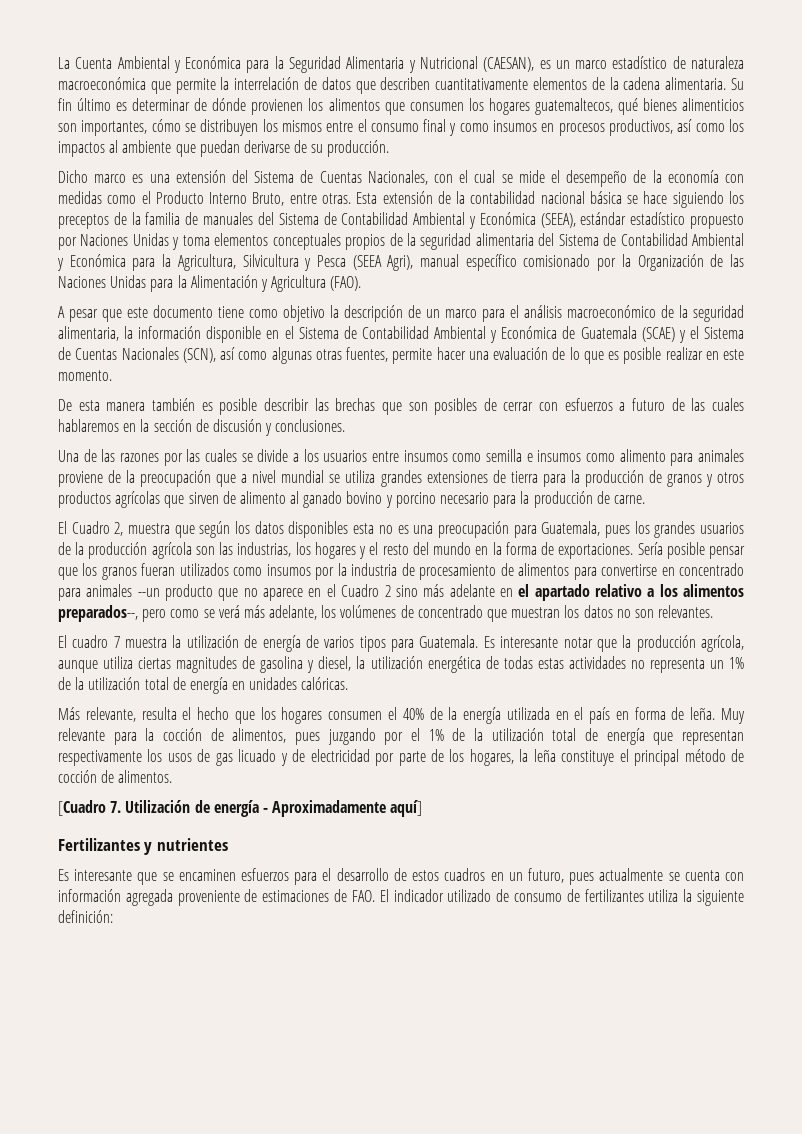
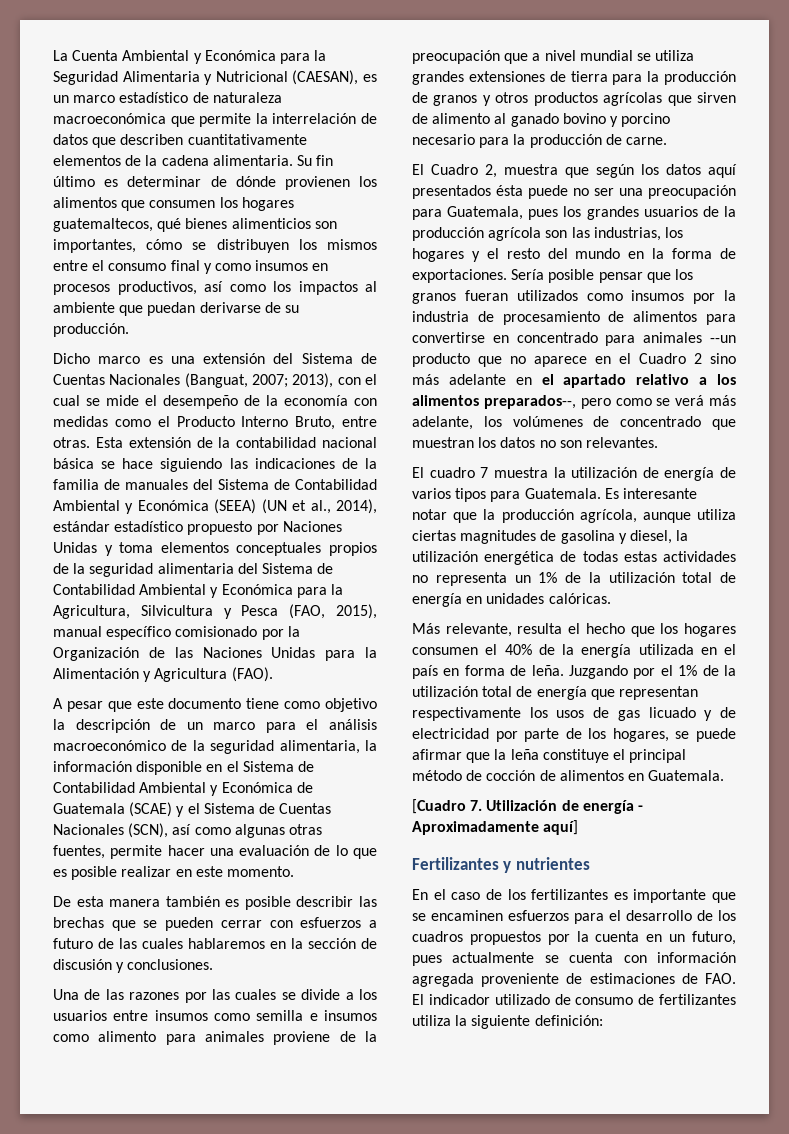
- Dicho marco es una extensión del Sistema de Cuentas Nacionales, con el cual se mide el desempeño de la economía con medidas como el Producto Interno Bruto, entre otras.
+ Dicho marco es una extensión del Sistema de Cuentas Nacionales (Banguat, 2007; 2013), con el cual se mide el desempeño de la economía con medidas como el Producto Interno Bruto, entre otras.
- Esta extensión de la contabilidad nacional básica se hace siguiendo los preceptos de la familia de manuales del Sistema de Contabilidad Ambiental y Económica (SEEA), estándar estadístico propuesto por Naciones Unidas y toma elementos conceptuales propios de la seguridad alimentaria del Sistema de Contabilidad Ambiental y Económica para la Agricultura, Silvicultura y Pesca (SEEA Agri), manual específico comisionado por la Organización de las Naciones Unidas para la Alimentación y Agricultura (FAO).
+ Esta extensión de la contabilidad nacional básica se hace siguiendo las indicaciones de la familia de manuales del Sistema de Contabilidad Ambiental y Económica (SEEA) (UN et al., 2014), estándar estadístico propuesto por Naciones Unidas y toma elementos conceptuales propios de la seguridad alimentaria del Sistema de Contabilidad Ambiental y Económica para la Agricultura, Silvicultura y Pesca (FAO, 2015), manual específico comisionado por la Organización de las Naciones Unidas para la Alimentación y Agricultura (FAO).
- De esta manera también es posible describir las brechas que son posibles de cerrar con esfuerzos a futuro de las cuales hablaremos en la sección de discusión y conclusiones.
+ De esta manera también es posible describir las brechas que se pueden cerrar con esfuerzos a futuro de las cuales hablaremos en la sección de discusión y conclusiones.
- El Cuadro 2, muestra que según los datos disponibles esta no es una preocupación para Guatemala, pues los grandes usuarios de la producción agrícola son las industrias, los hogares y el resto del mundo en la forma de exportaciones.
+ El Cuadro 2, muestra que según los datos aquí presentados ésta puede no ser una preocupación para Guatemala, pues los grandes usuarios de la producción agrícola son las industrias, los hogares y el resto del mundo en la forma de exportaciones.
- Muy relevante para la cocción de alimentos, pues juzgando por el 1% de la utilización total de energía que representan respectivamente los usos de gas licuado y de electricidad por parte de los hogares, la leña constituye el principal método de cocción de alimentos.
+ Juzgando por el 1% de la utilización total de energía que representan respectivamente los usos de gas licuado y de electricidad por parte de los hogares, se puede afirmar que la leña constituye el principal método de cocción de alimentos en Guatemala.
- Es interesante que se encaminen esfuerzos para el desarrollo de estos cuadros en un futuro, pues actualmente se cuenta con información agregada proveniente de estimaciones de FAO. El indicador utilizado de consumo de fertilizantes utiliza la siguiente definición:
+ En el caso de los fertilizantes es importante que se encaminen esfuerzos para el desarrollo de los cuadros propuestos por la cuenta en un futuro, pues actualmente se cuenta con información agregada proveniente de estimaciones de FAO. El indicador utilizado de consumo de fertilizantes utiliza la siguiente definición:

